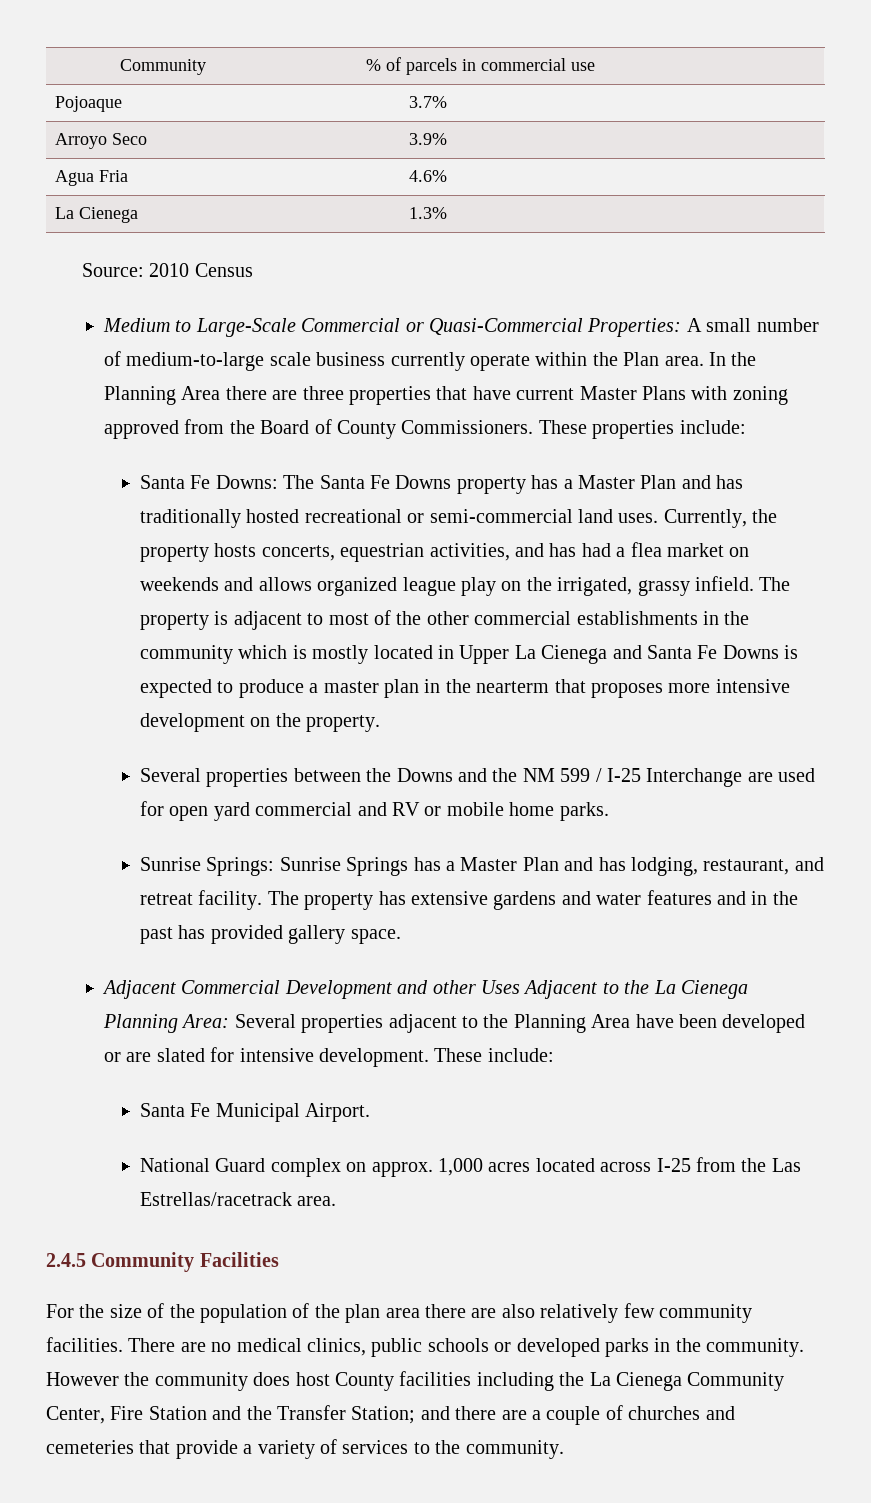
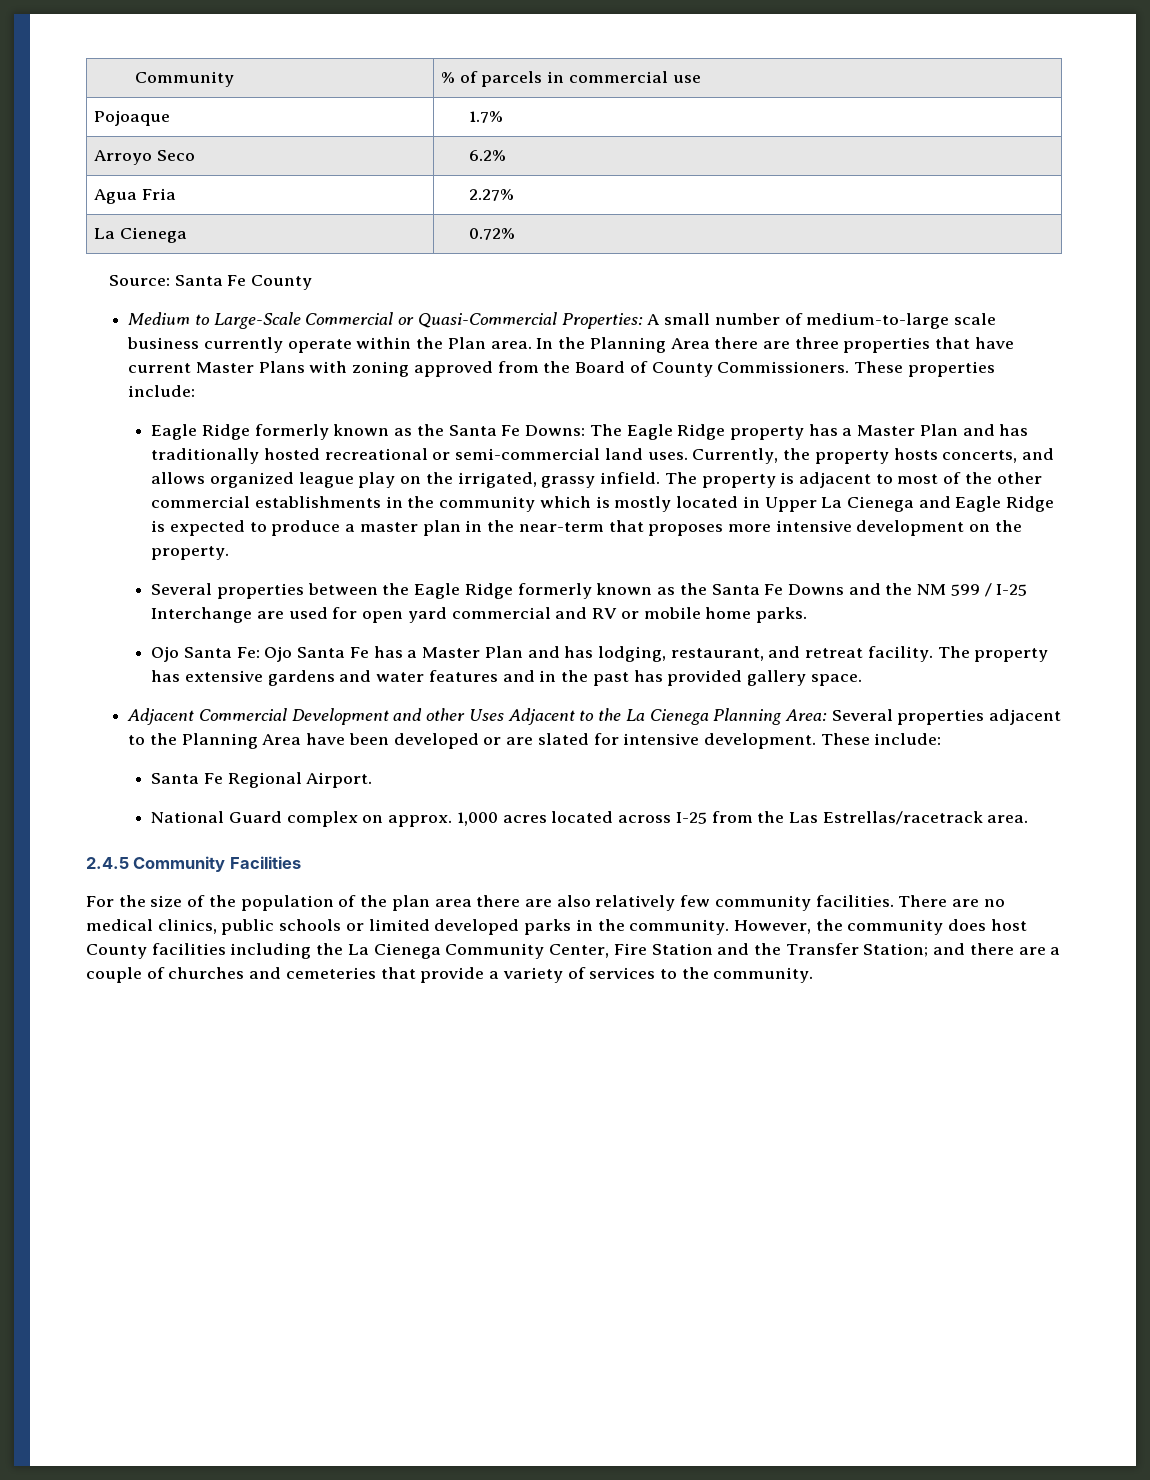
- Pojoaque | 3.7%
+ Pojoaque | 1.7%
- Arroyo Seco | 3.9%
+ Arroyo Seco | 6.2%
- Agua Fria | 4.6%
+ Agua Fria | 2.27%
- La Cienega | 1.3%
+ La Cienega | 0.72%
- Source: 2010 Census
+ Source: Santa Fe County
- Santa Fe Downs: The Santa Fe Downs property has a Master Plan and has traditionally hosted recreational or semi-commercial land uses.
+ Eagle Ridge formerly known as the Santa Fe Downs: The Eagle Ridge property has a Master Plan and has traditionally hosted recreational or semi-commercial land uses.
- Currently, the property hosts concerts, equestrian activities, and has had a flea market on weekends and allows organized league play on the irrigated, grassy infield.
+ Currently, the property hosts concerts, and allows organized league play on the irrigated, grassy infield.
- The property is adjacent to most of the other commercial establishments in the community which is mostly located in Upper La Cienega and Santa Fe Downs is expected to produce a master plan in the nearterm that proposes more intensive development on the property.
+ The property is adjacent to most of the other commercial establishments in the community which is mostly located in Upper La Cienega and Eagle Ridge is expected to produce a master plan in the near-term that proposes more intensive development on the property.
- Several properties between the Downs and the NM 599 / I-25 Interchange are used for open yard commercial and RV or mobile home parks.
+ Several properties between the Eagle Ridge formerly known as the Santa Fe Downs and the NM 599 / I-25 Interchange are used for open yard commercial and RV or mobile home parks.
- Sunrise Springs: Sunrise Springs has a Master Plan and has lodging, restaurant, and retreat facility.
+ Ojo Santa Fe: Ojo Santa Fe has a Master Plan and has lodging, restaurant, and retreat facility.
- Santa Fe Municipal Airport.
+ Santa Fe Regional Airport.
- There are no medical clinics, public schools or developed parks in the community.
+ There are no medical clinics, public schools or limited developed parks in the community.
- However the community does host County facilities including the La Cienega Community Center, Fire Station and the Transfer Station; and there are a couple of churches and cemeteries that provide a variety of services to the community.
+ However, the community does host County facilities including the La Cienega Community Center, Fire Station and the Transfer Station; and there are a couple of churches and cemeteries that provide a variety of services to the community.

